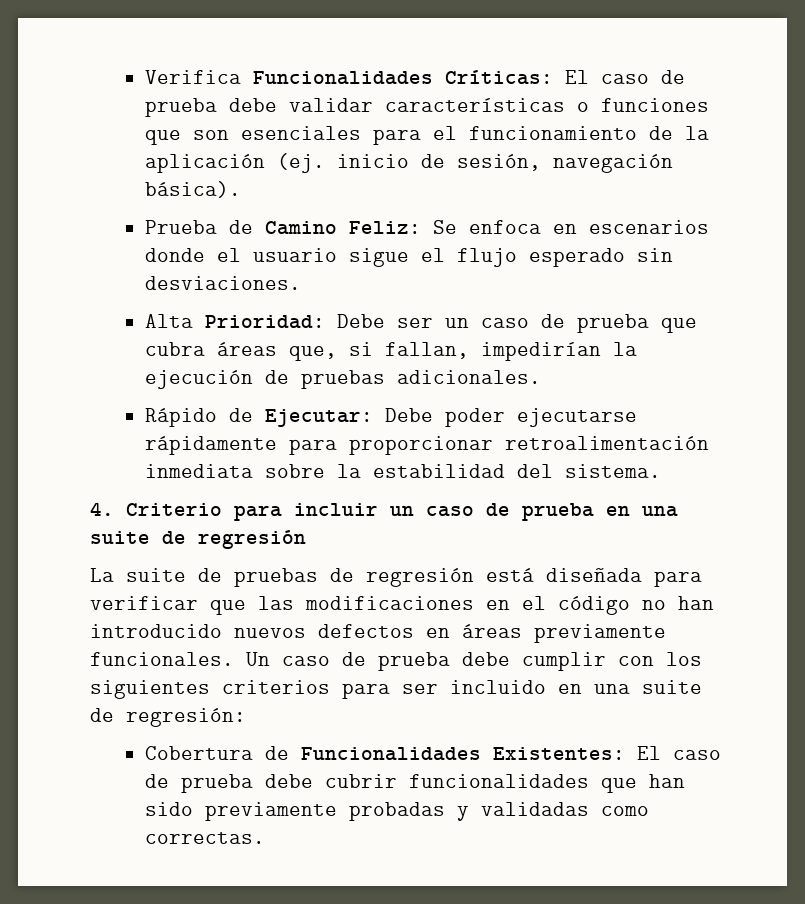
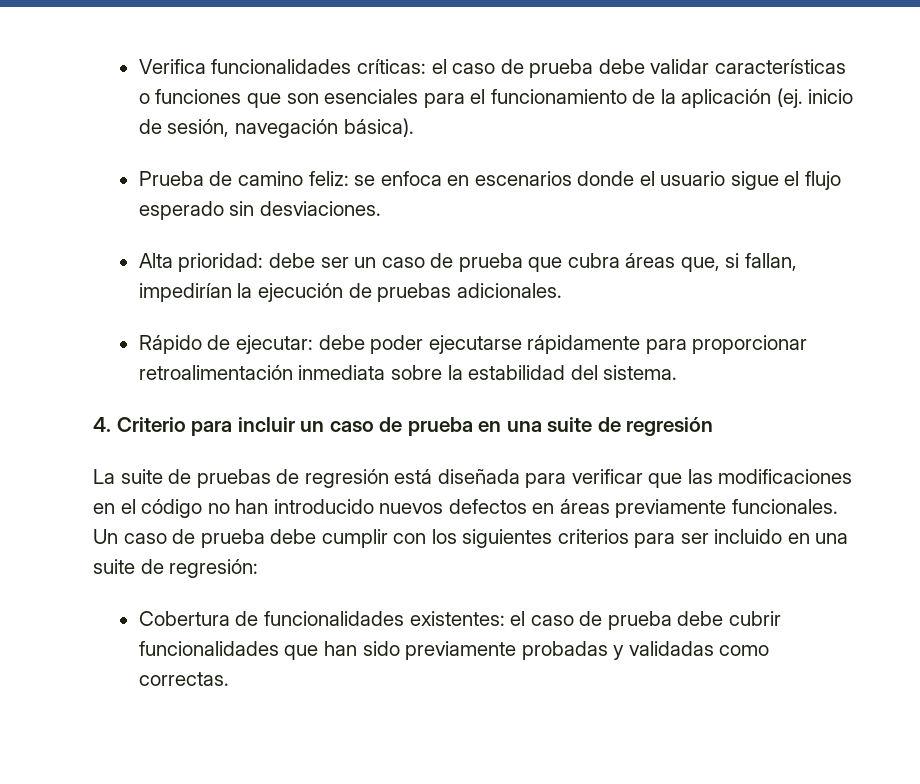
- Verifica Funcionalidades Críticas: El caso de prueba debe validar características o funciones que son esenciales para el funcionamiento de la aplicación (ej. inicio de sesión, navegación básica).
+ Verifica funcionalidades críticas: el caso de prueba debe validar características o funciones que son esenciales para el funcionamiento de la aplicación (ej. inicio de sesión, navegación básica).
- Prueba de Camino Feliz: Se enfoca en escenarios donde el usuario sigue el flujo esperado sin desviaciones.
+ Prueba de camino feliz: se enfoca en escenarios donde el usuario sigue el flujo esperado sin desviaciones.
- Alta Prioridad: Debe ser un caso de prueba que cubra áreas que, si fallan, impedirían la ejecución de pruebas adicionales.
+ Alta prioridad: debe ser un caso de prueba que cubra áreas que, si fallan, impedirían la ejecución de pruebas adicionales.
- Rápido de Ejecutar: Debe poder ejecutarse rápidamente para proporcionar retroalimentación inmediata sobre la estabilidad del sistema.
+ Rápido de ejecutar: debe poder ejecutarse rápidamente para proporcionar retroalimentación inmediata sobre la estabilidad del sistema.
- Cobertura de Funcionalidades Existentes: El caso de prueba debe cubrir funcionalidades que han sido previamente probadas y validadas como correctas.
+ Cobertura de funcionalidades existentes: el caso de prueba debe cubrir funcionalidades que han sido previamente probadas y validadas como correctas.

